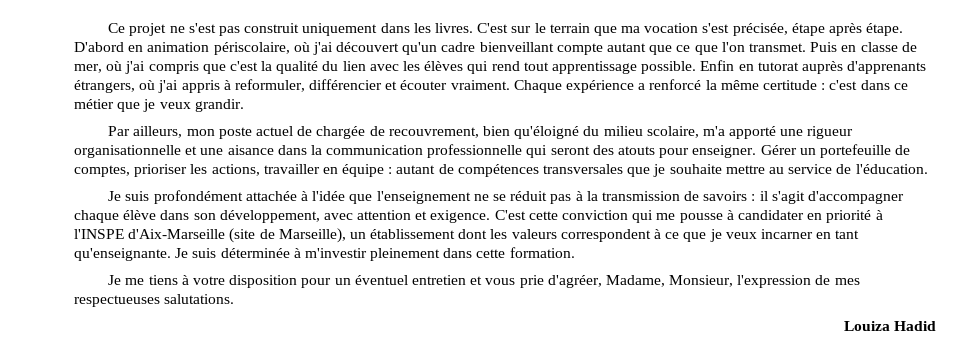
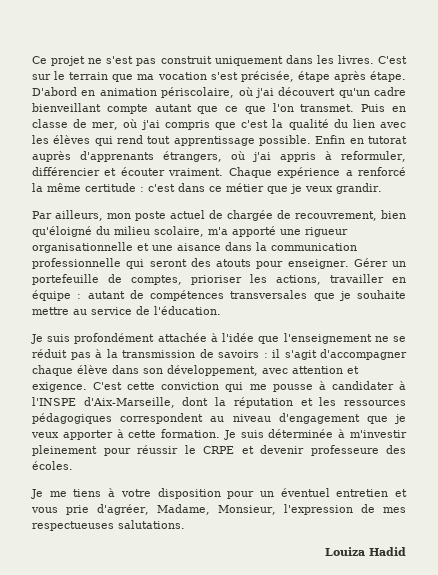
- C'est cette conviction qui me pousse à candidater en priorité à l'INSPE d'Aix-Marseille (site de Marseille), un établissement dont les valeurs correspondent à ce que je veux incarner en tant qu'enseignante.
+ C'est cette conviction qui me pousse à candidater à l'INSPE d'Aix-Marseille, dont la réputation et les ressources pédagogiques correspondent au niveau d'engagement que je veux apporter à cette formation.
- Je suis déterminée à m'investir pleinement dans cette formation.
+ Je suis déterminée à m'investir pleinement pour réussir le CRPE et devenir professeure des écoles.

